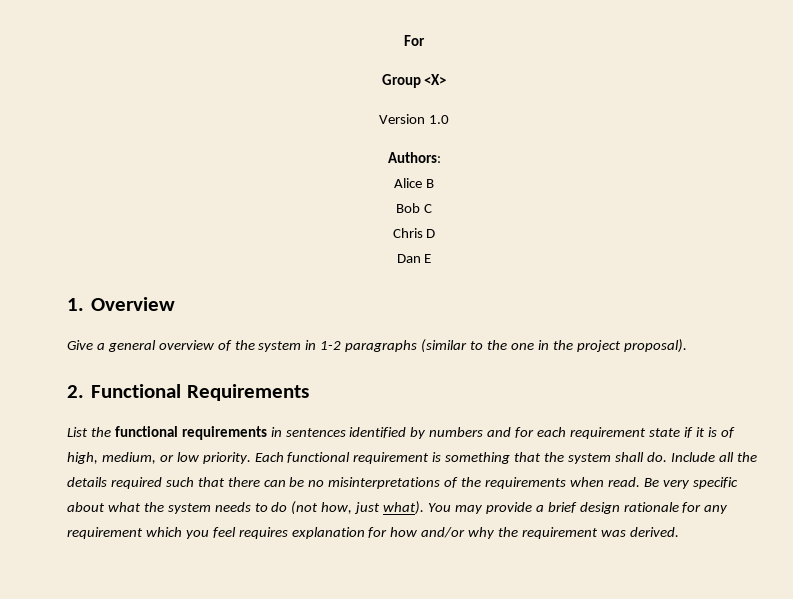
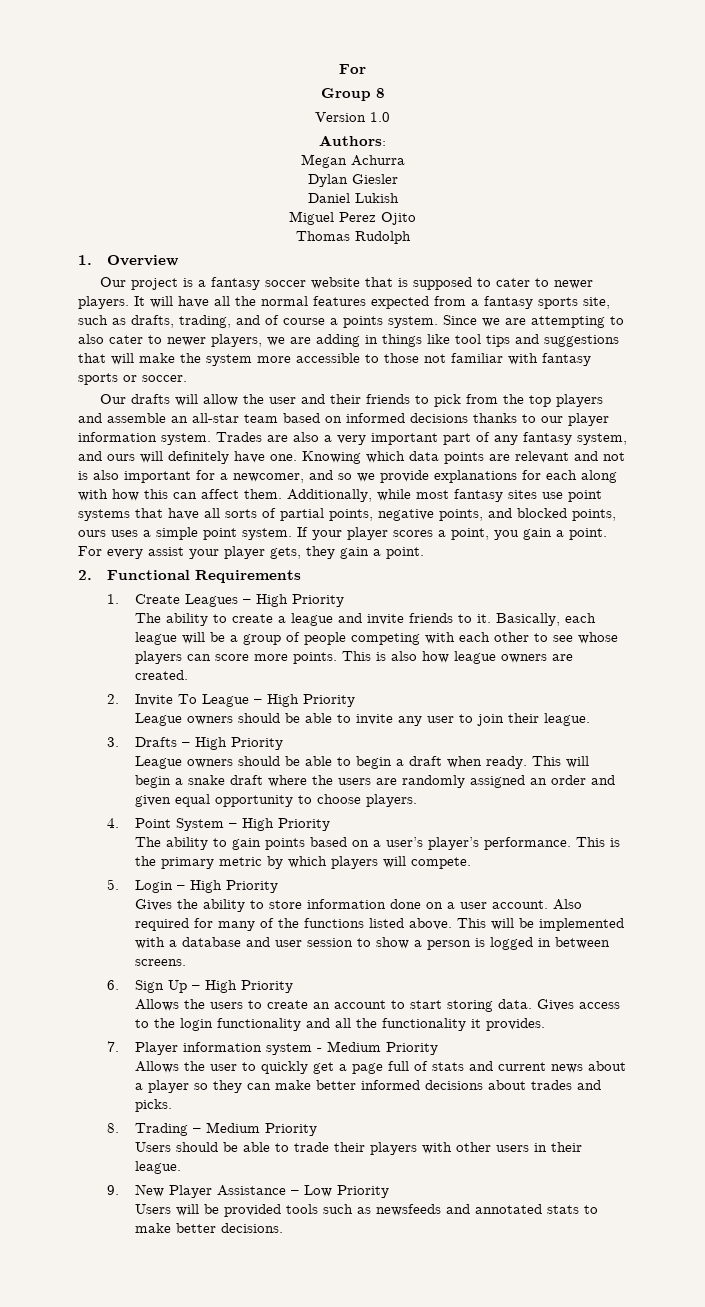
- Group <X>
+ Group 8
- Alice B
- Bob C
- Chris D
- Dan E
+ Megan Achurra
+ Dylan Giesler
+ Daniel Lukish
+ Miguel Perez Ojito
+ Thomas Rudolph
  1. Overview
- Give a general overview of the system in 1-2 paragraphs (similar to the one in the project proposal).
+ Our project is a fantasy soccer website that is supposed to cater to newer players. It will have all the normal features expected from a fantasy sports site, such as drafts, trading, and of course a points system. Since we are attempting to also cater to newer players, we are adding in things like tool tips and suggestions that will make the system more accessible to those not familiar with fantasy sports or soccer.
+ Our drafts will allow the user and their friends to pick from the top players and assemble an all-star team based on informed decisions thanks to our player information system. Trades are also a very important part of any fantasy system, and ours will definitely have one. Knowing which data points are relevant and not is also important for a newcomer, and so we provide explanations for each along with how this can affect them. Additionally, while most fantasy sites use point systems that have all sorts of partial points, negative points, and blocked points, ours uses a simple point system. If your player scores a point, you gain a point. For every assist your player gets, they gain a point.
  2. Functional Requirements
- List the functional requirements in sentences identified by numbers and for each requirement state if it is of high, medium, or low priority. Each functional requirement is something that the system shall do. Include all the details required such that there can be no misinterpretations of the requirements when read. Be very specific about what the system needs to do (not how, just what). You may provide a brief design rationale for any requirement which you feel requires explanation for how and/or why the requirement was derived.
+ 1. Create Leagues – High Priority
+ The ability to create a league and invite friends to it. Basically, each league will be a group of people competing with each other to see whose players can score more points. This is also how league owners are created.
+ 2. Invite To League – High Priority
+ League owners should be able to invite any user to join their league.
+ 3. Drafts – High Priority
+ League owners should be able to begin a draft when ready. This will begin a snake draft where the users are randomly assigned an order and given equal opportunity to choose players.
+ 4. Point System – High Priority
+ The ability to gain points based on a user’s player’s performance. This is the primary metric by which players will compete.
+ 5. Login – High Priority
+ Gives the ability to store information done on a user account. Also required for many of the functions listed above. This will be implemented with a database and user session to show a person is logged in between screens.
+ 6. Sign Up – High Priority
+ Allows the users to create an account to start storing data. Gives access to the login functionality and all the functionality it provides.
+ 7. Player information system - Medium Priority
+ Allows the user to quickly get a page full of stats and current news about a player so they can make better informed decisions about trades and picks.
+ 8. Trading – Medium Priority
+ Users should be able to trade their players with other users in their league.
+ 9. New Player Assistance – Low Priority
+ Users will be provided tools such as newsfeeds and annotated stats to make better decisions.

